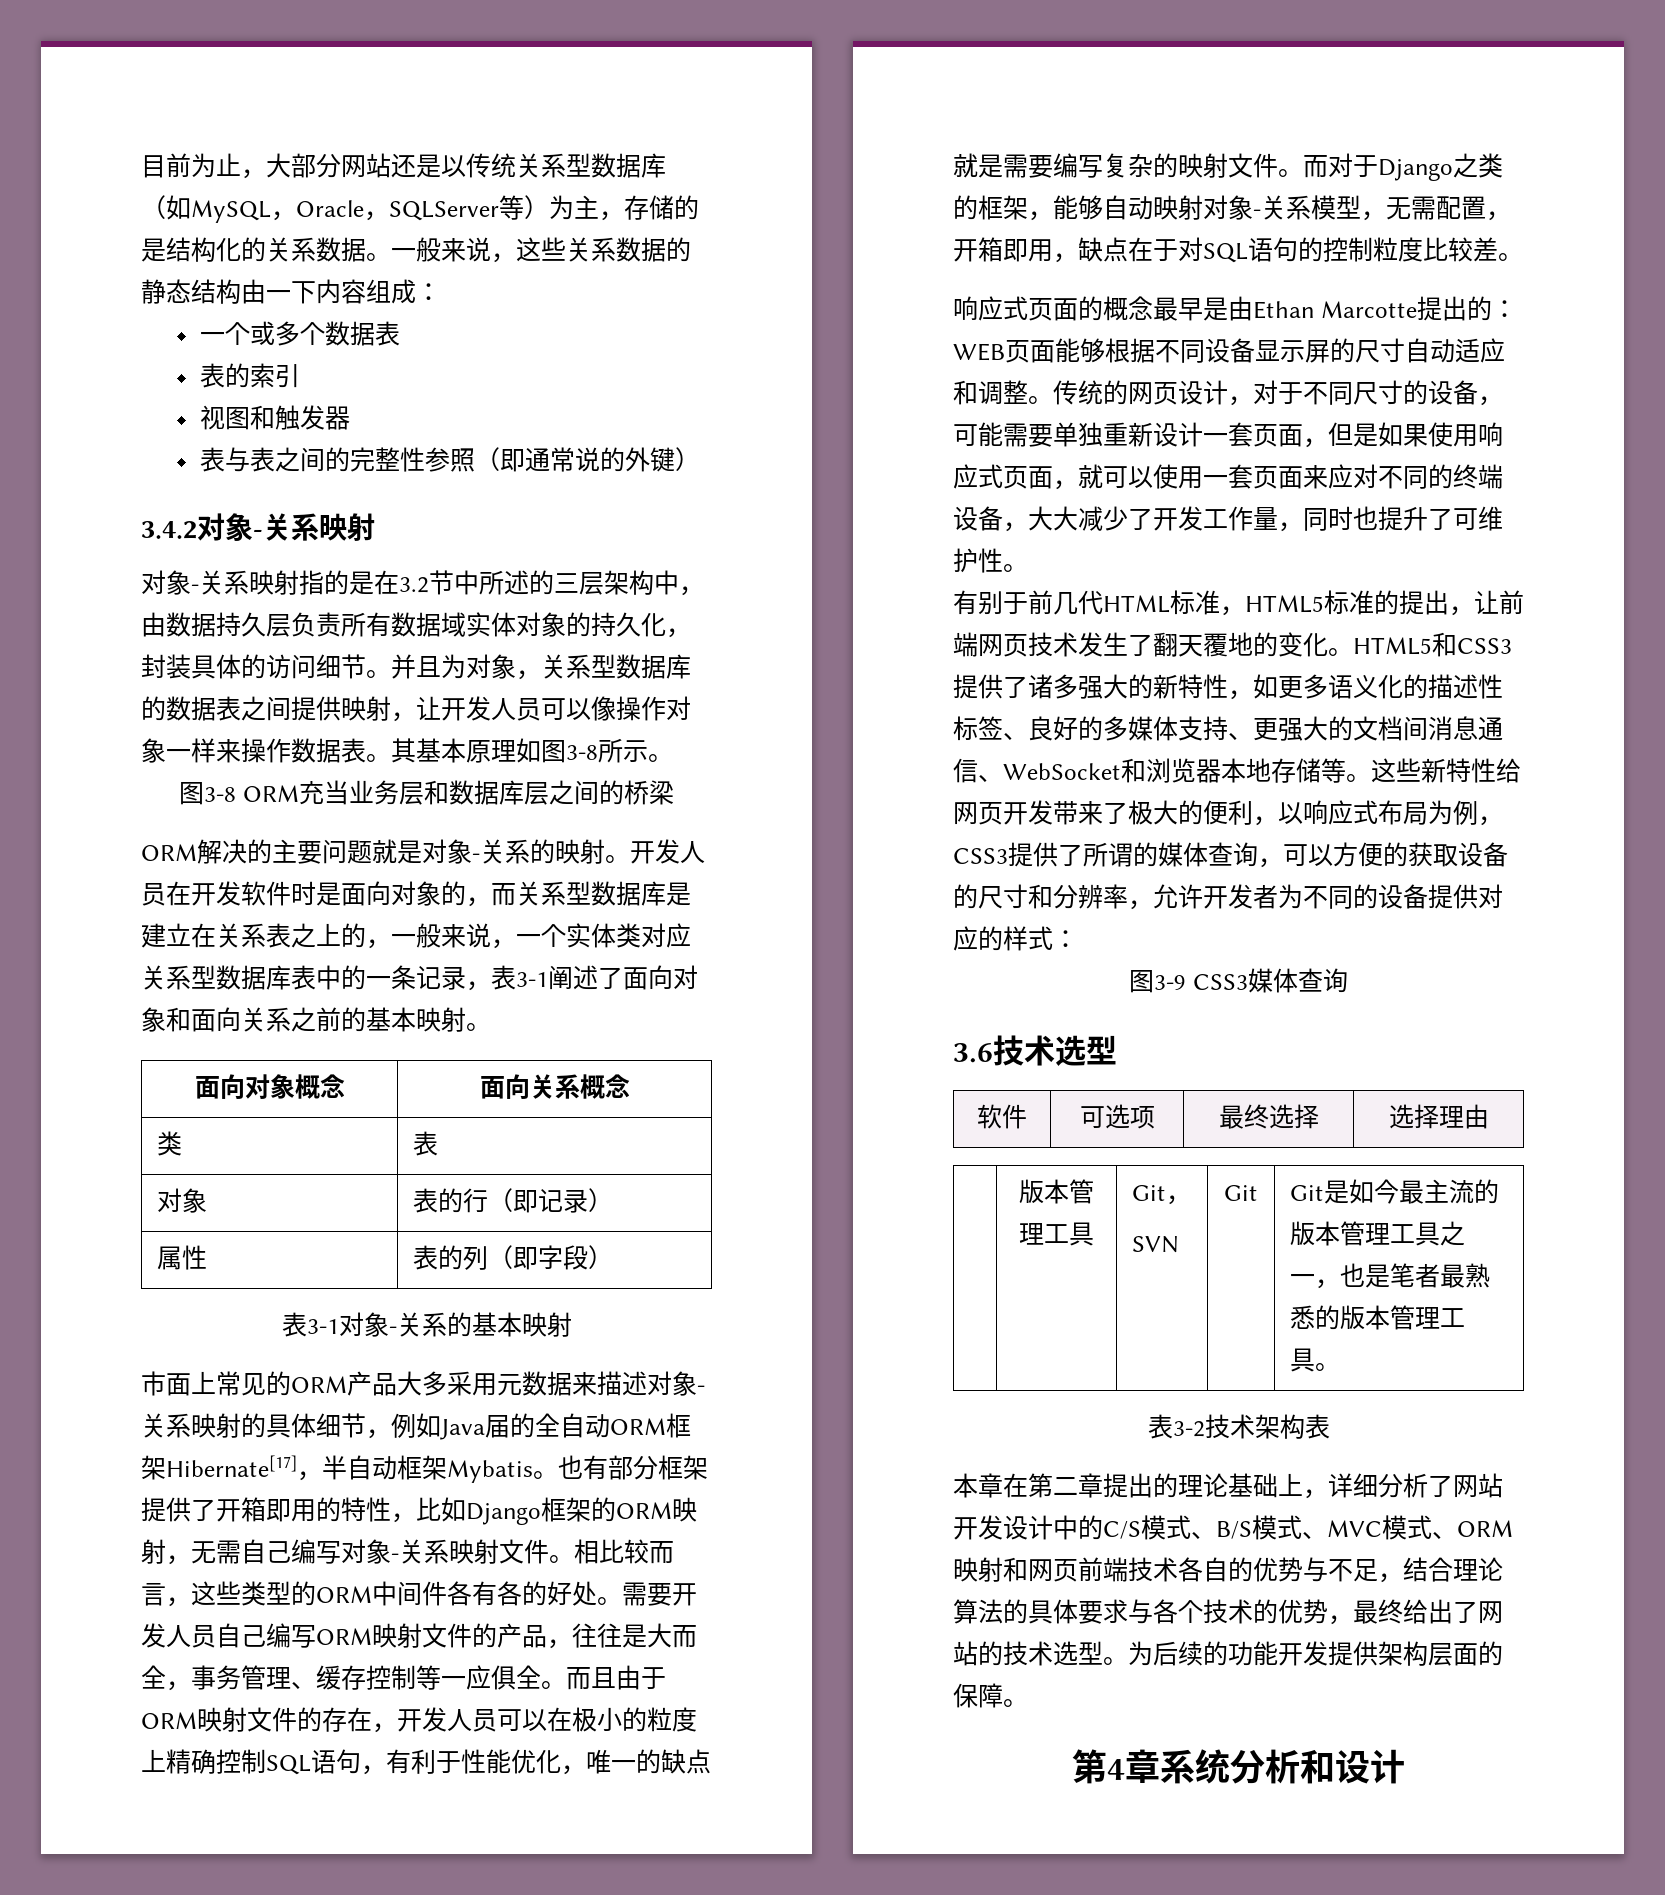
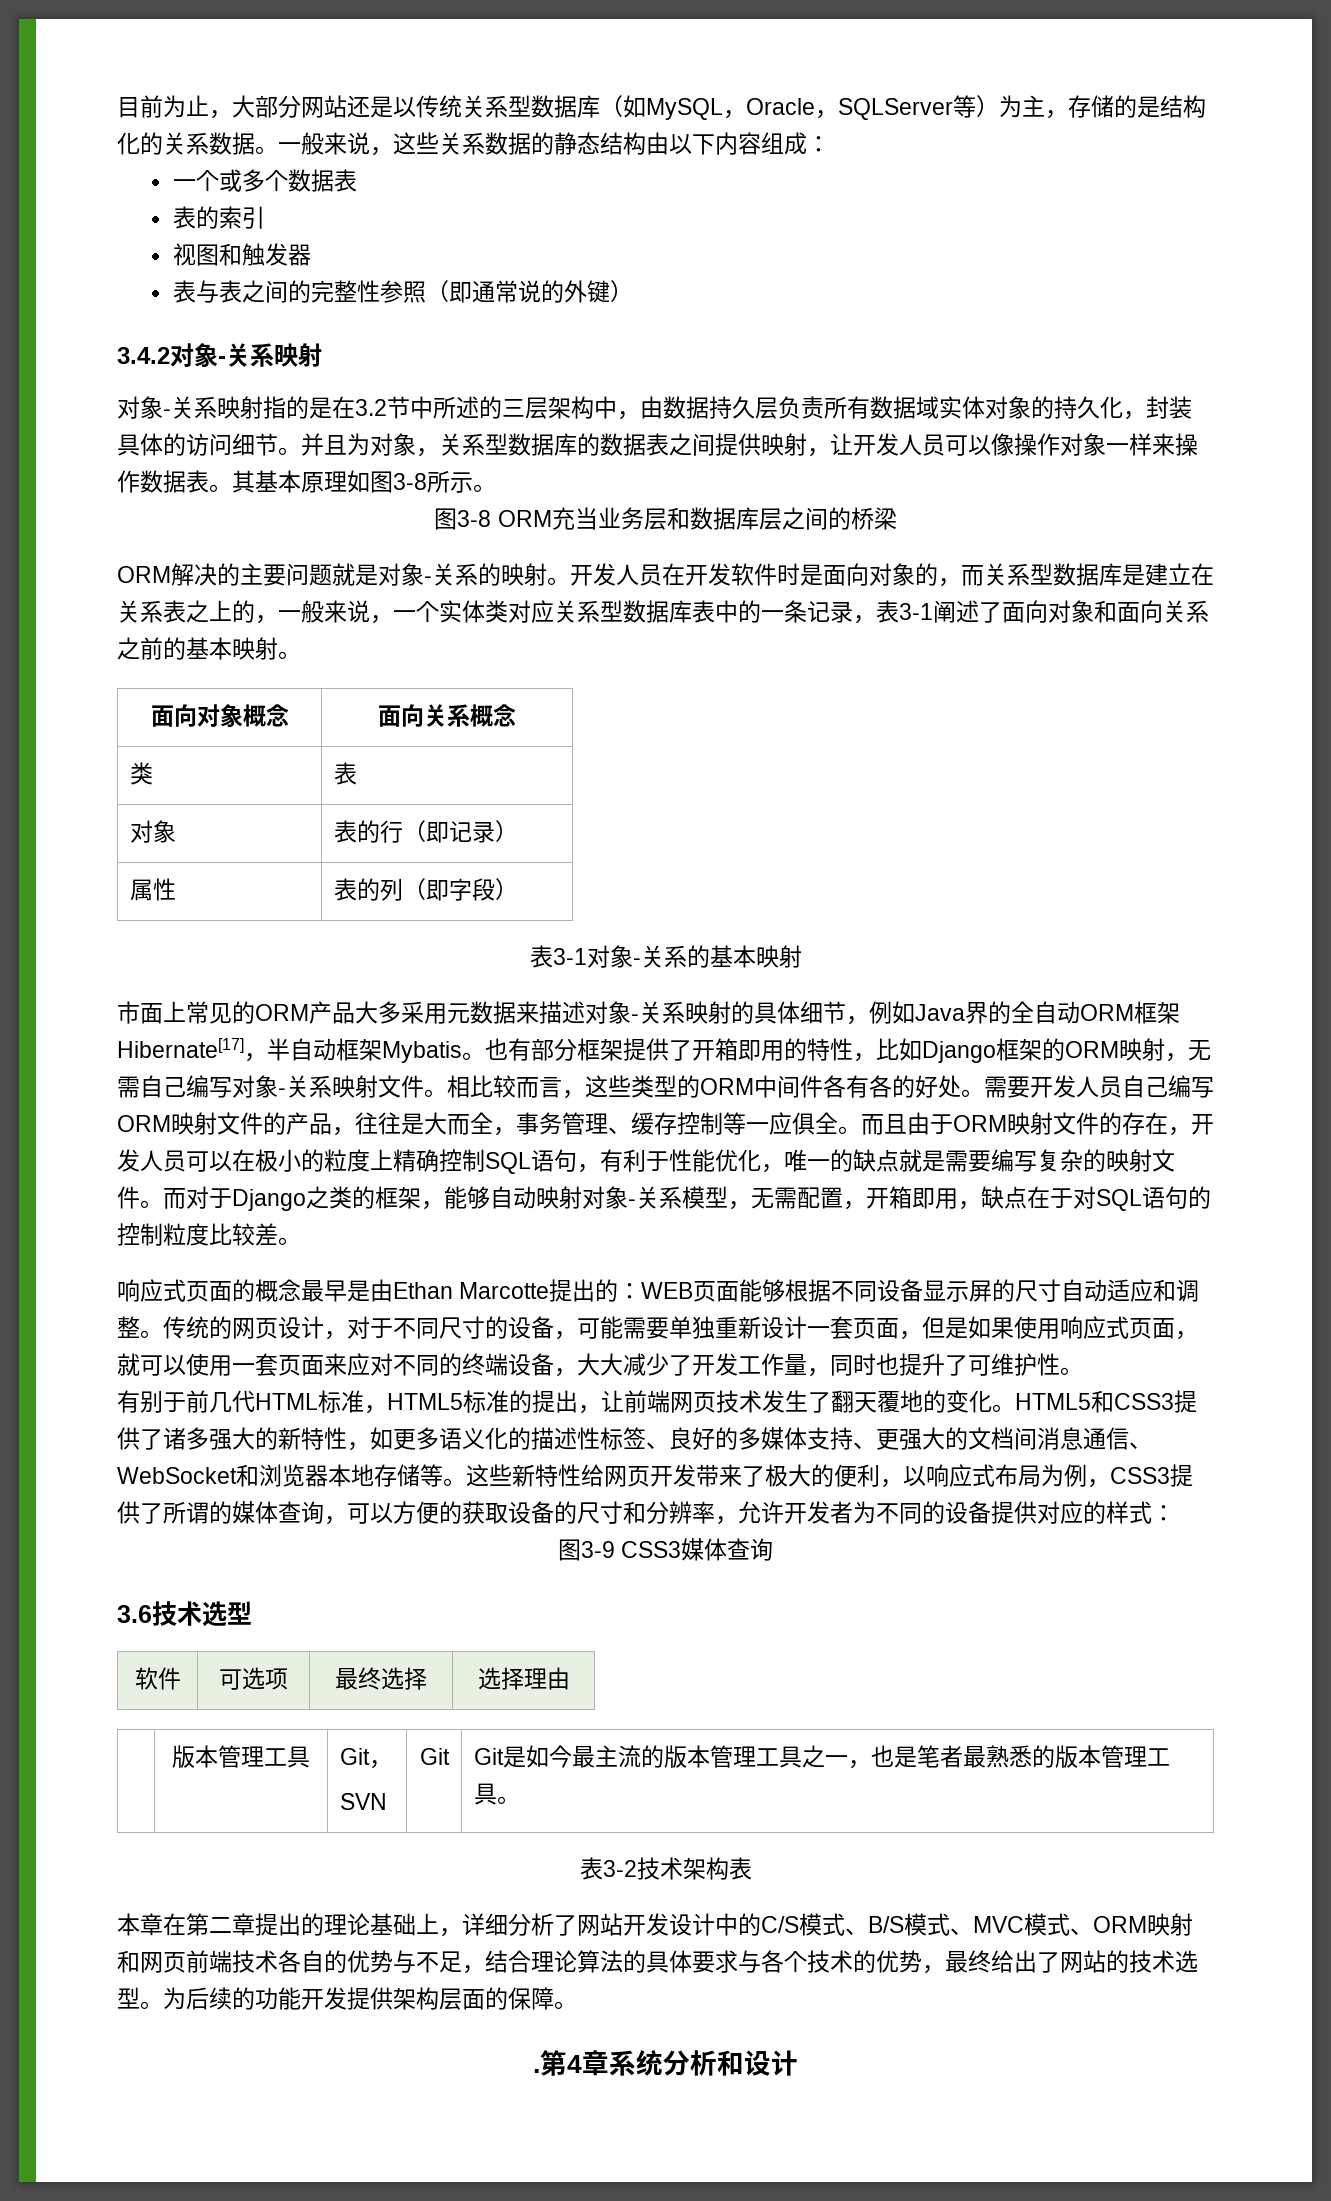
- 一般来说，这些关系数据的静态结构由一下内容组成：
+ 一般来说，这些关系数据的静态结构由以下内容组成：
- 市面上常见的ORM产品大多采用元数据来描述对象-关系映射的具体细节，例如Java届的全自动ORM框架Hibernate[17]，半自动框架Mybatis。
+ 市面上常见的ORM产品大多采用元数据来描述对象-关系映射的具体细节，例如Java界的全自动ORM框架Hibernate[17]，半自动框架Mybatis。
+ .

